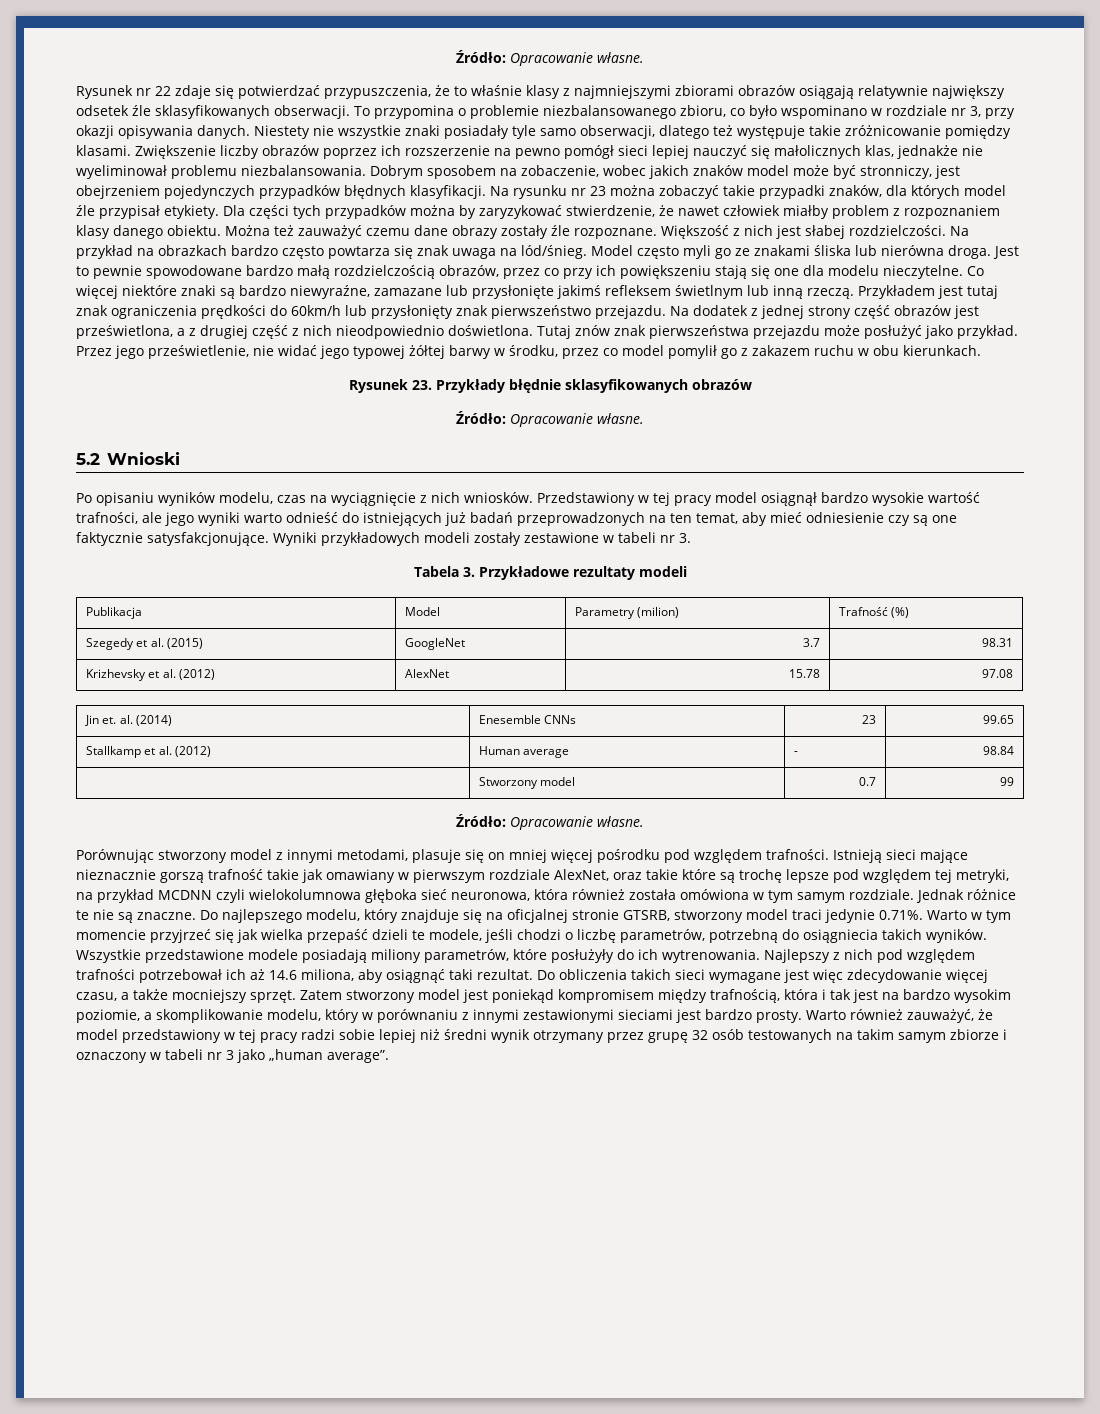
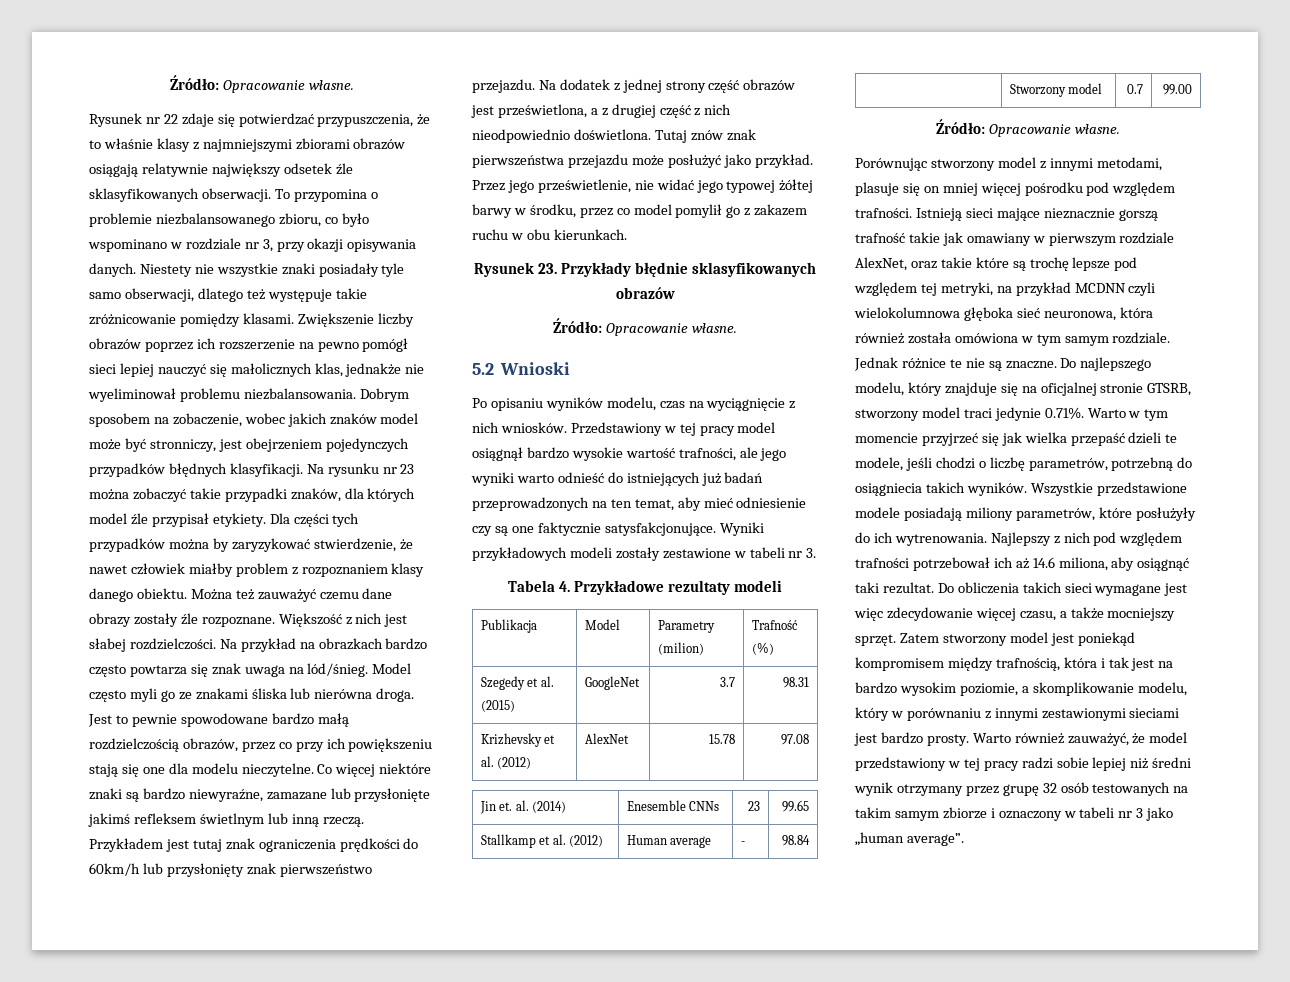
- Tabela 3. Przykładowe rezultaty modeli
+ Tabela 4. Przykładowe rezultaty modeli
- | Stworzony model | 0.7 | 99
+ | Stworzony model | 0.7 | 99.00

